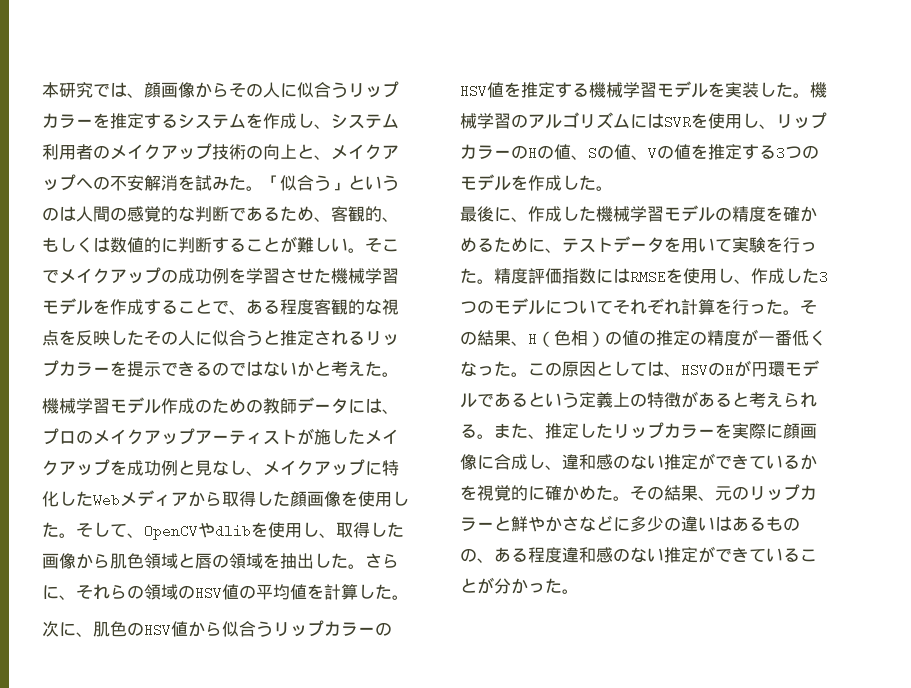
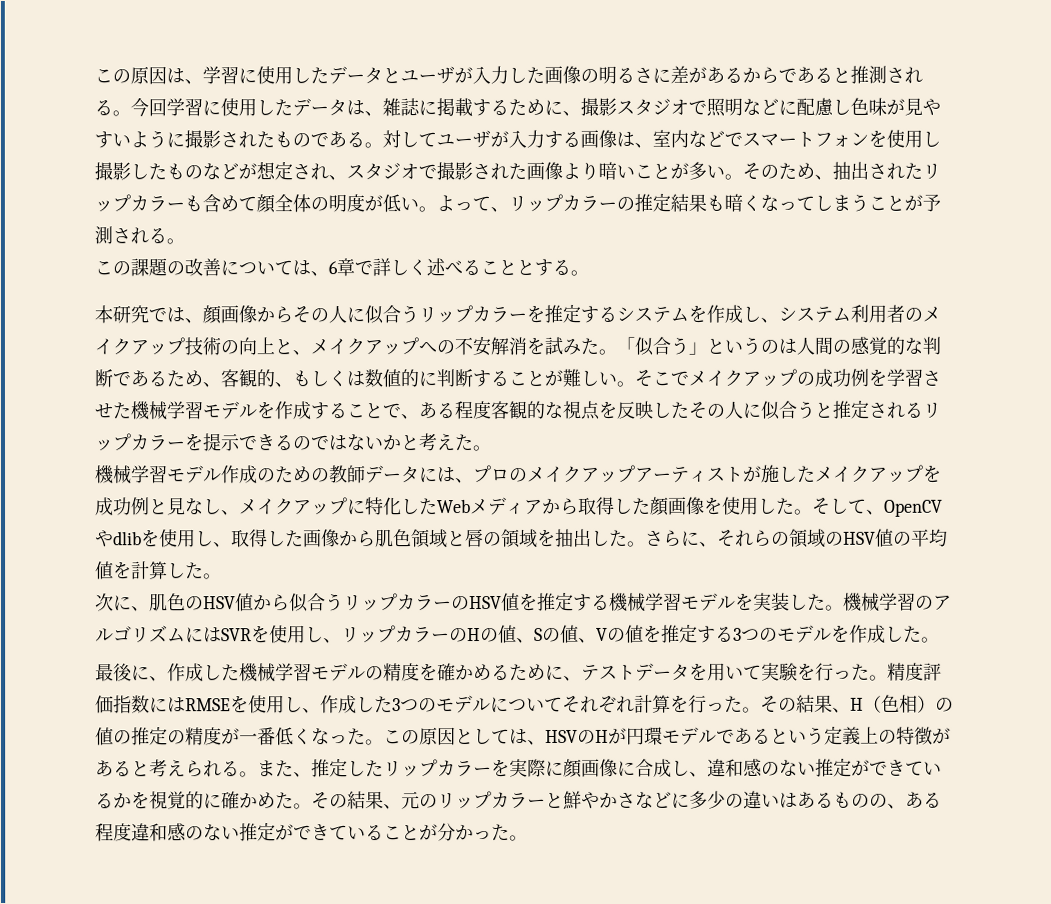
+ この原因は、学習に使用したデータとユーザが入力した画像の明るさに差があるからであると推測される。今回学習に使用したデータは、雑誌に掲載するために、撮影スタジオで照明などに配慮し色味が見やすいように撮影されたものである。対してユーザが入力する画像は、室内などでスマートフォンを使用し撮影したものなどが想定され、スタジオで撮影された画像より暗いことが多い。そのため、抽出されたリップカラーも含めて顔全体の明度が低い。よって、リップカラーの推定結果も暗くなってしまうことが予測される。
+ この課題の改善については、6章で詳しく述べることとする。

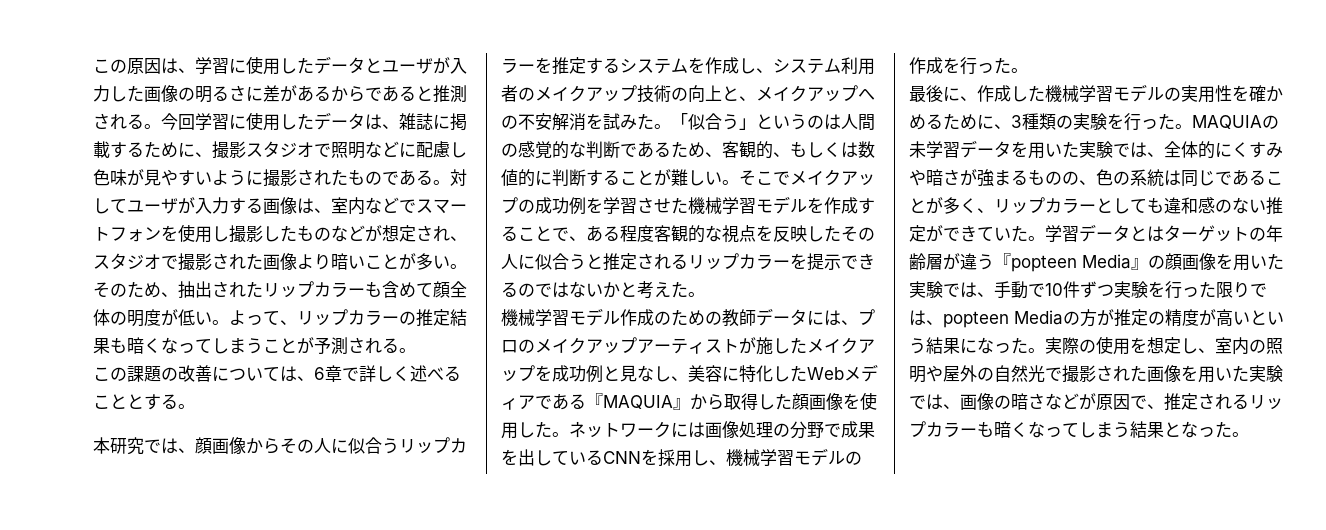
- 機械学習モデル作成のための教師データには、プロのメイクアップアーティストが施したメイクアップを成功例と見なし、メイクアップに特化したWebメディアから取得した顔画像を使用した。
+ 機械学習モデル作成のための教師データには、プロのメイクアップアーティストが施したメイクアップを成功例と見なし、美容に特化したWebメディアである『MAQUIA』から取得した顔画像を使用した。
- そして、OpenCVやdlibを使用し、取得した画像から肌色領域と唇の領域を抽出した。さらに、それらの領域のHSV値の平均値を計算した。
- 次に、肌色のHSV値から似合うリップカラーのHSV値を推定する機械学習モデルを実装した。機械学習のアルゴリズムにはSVRを使用し、リップカラーのHの値、Sの値、Vの値を推定する3つのモデルを作成した。
+ ネットワークには画像処理の分野で成果を出しているCNNを採用し、機械学習モデルの作成を行った。
- 最後に、作成した機械学習モデルの精度を確かめるために、テストデータを用いて実験を行った。精度評価指数にはRMSEを使用し、作成した3つのモデルについてそれぞれ計算を行った。その結果、H（色相）の値の推定の精度が一番低くなった。この原因としては、HSVのHが円環モデルであるという定義上の特徴があると考えられる。また、推定したリップカラーを実際に顔画像に合成し、違和感のない推定ができているかを視覚的に確かめた。その結果、元のリップカラーと鮮やかさなどに多少の違いはあるものの、ある程度違和感のない推定ができていることが分かった。
+ 最後に、作成した機械学習モデルの実用性を確かめるために、3種類の実験を行った。MAQUIAの未学習データを用いた実験では、全体的にくすみや暗さが強まるものの、色の系統は同じであることが多く、リップカラーとしても違和感のない推定ができていた。学習データとはターゲットの年齢層が違う『popteen Media』の顔画像を用いた実験では、手動で10件ずつ実験を行った限りでは、popteen Mediaの方が推定の精度が高いという結果になった。実際の使用を想定し、室内の照明や屋外の自然光で撮影された画像を用いた実験では、画像の暗さなどが原因で、推定されるリップカラーも暗くなってしまう結果となった。

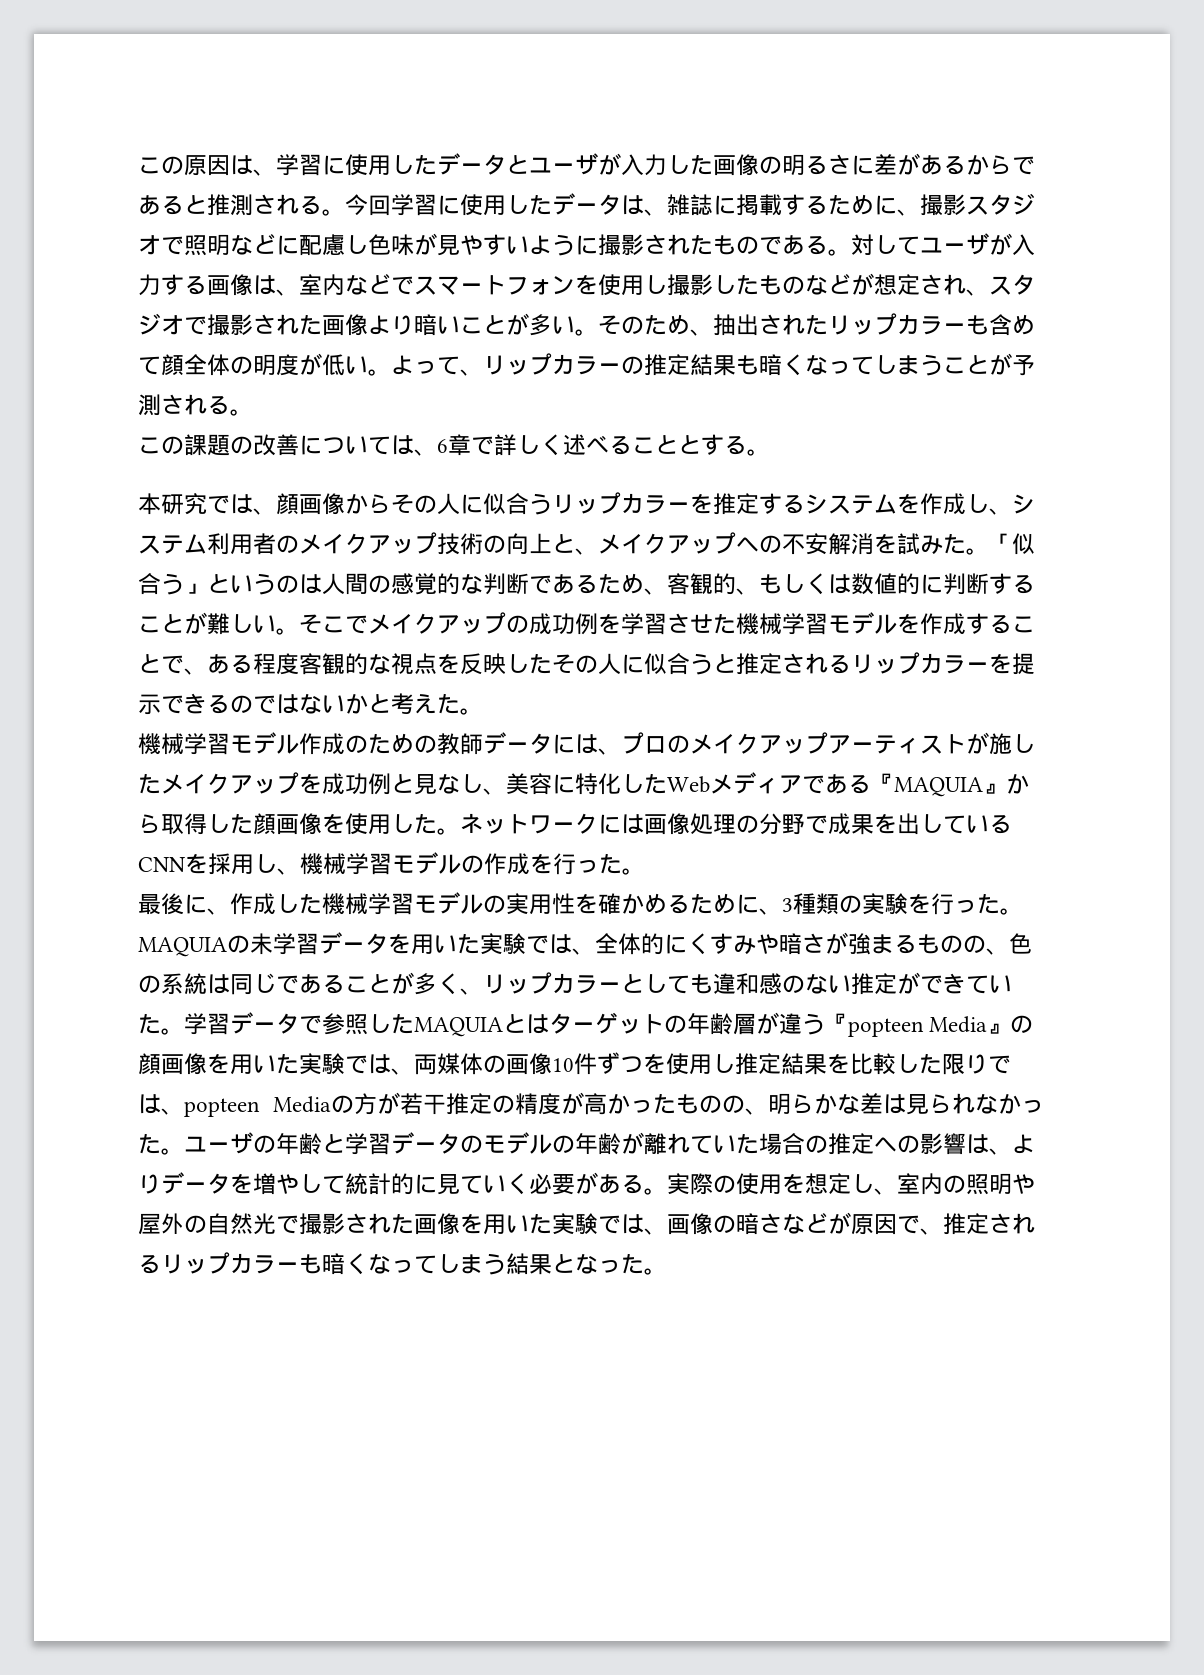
- 学習データとはターゲットの年齢層が違う『popteen Media』の顔画像を用いた実験では、手動で10件ずつ実験を行った限りでは、popteen Mediaの方が推定の精度が高いという結果になった。
+ 学習データで参照したMAQUIAとはターゲットの年齢層が違う『popteen Media』の顔画像を用いた実験では、両媒体の画像10件ずつを使用し推定結果を比較した限りでは、popteen Mediaの方が若干推定の精度が高かったものの、明らかな差は見られなかった。ユーザの年齢と学習データのモデルの年齢が離れていた場合の推定への影響は、よりデータを増やして統計的に見ていく必要がある。

